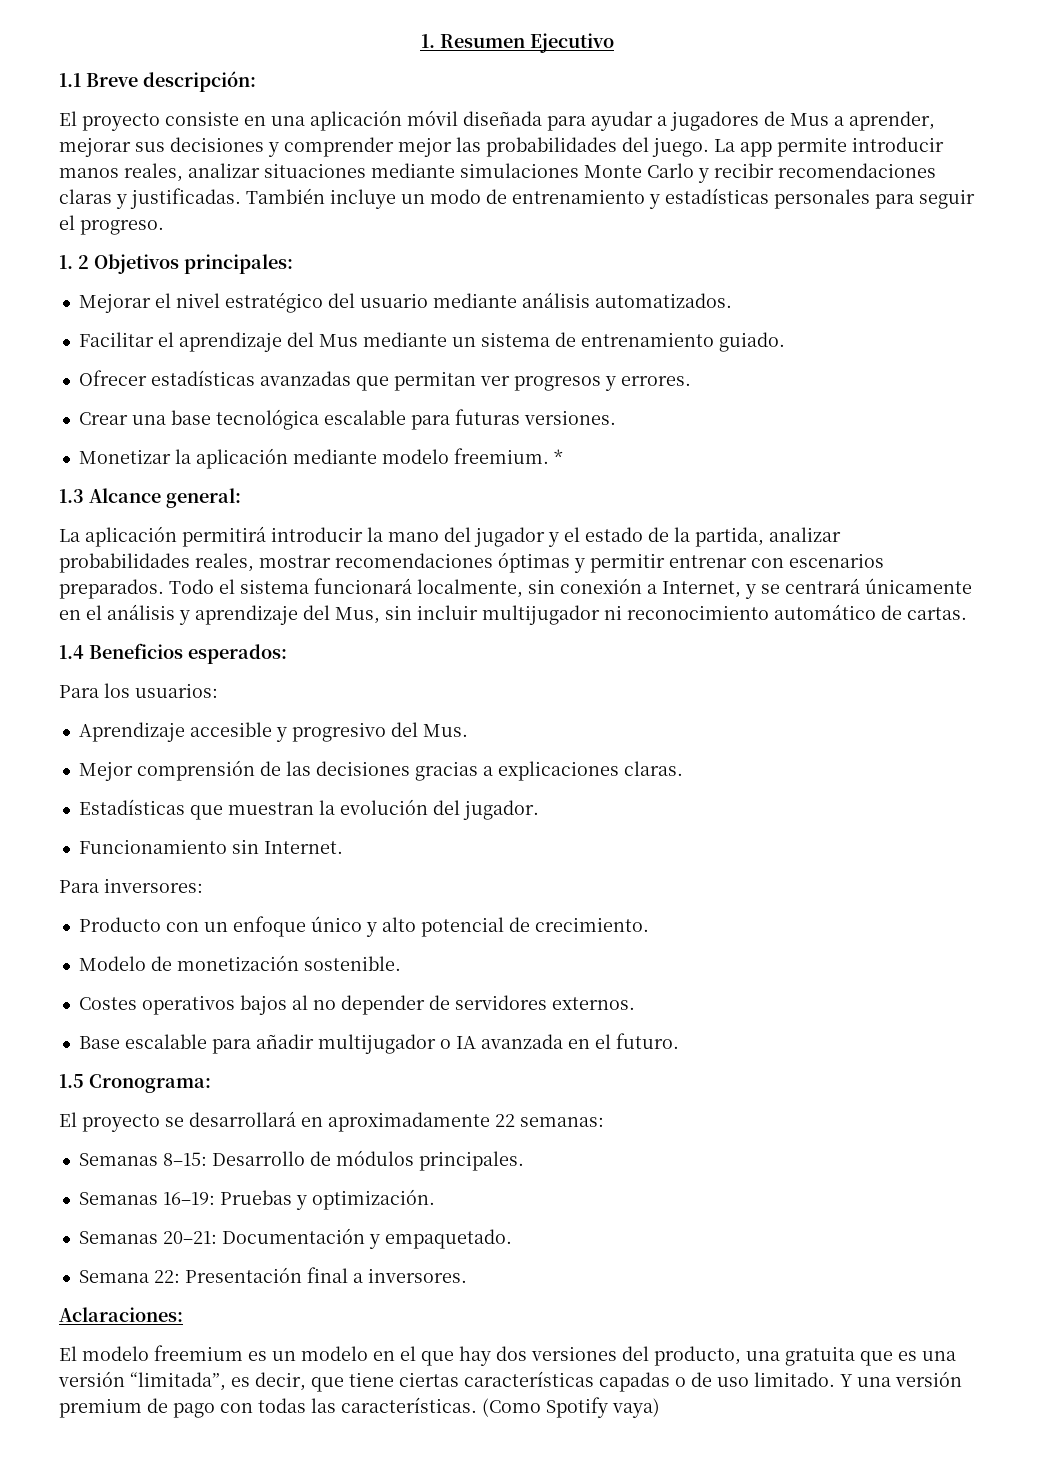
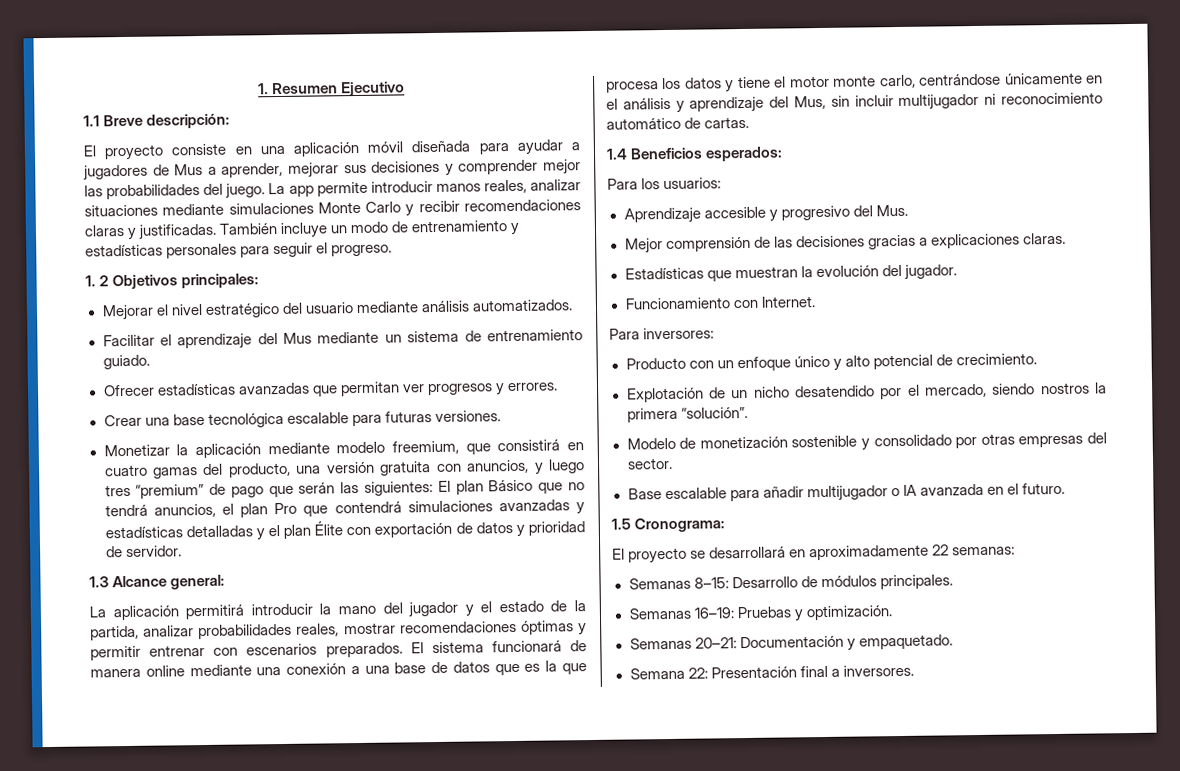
- Monetizar la aplicación mediante modelo freemium. *
+ Monetizar la aplicación mediante modelo freemium, que consistirá en cuatro gamas del producto, una versión gratuita con anuncios, y luego tres “premium” de pago que serán las siguientes: El plan Básico que no tendrá anuncios, el plan Pro que contendrá simulaciones avanzadas y estadísticas detalladas y el plan Élite con exportación de datos y prioridad de servidor.
- Todo el sistema funcionará localmente, sin conexión a Internet, y se centrará únicamente en el análisis y aprendizaje del Mus, sin incluir multijugador ni reconocimiento automático de cartas.
+ El sistema funcionará de manera online mediante una conexión a una base de datos que es la que procesa los datos y tiene el motor monte carlo, centrándose únicamente en el análisis y aprendizaje del Mus, sin incluir multijugador ni reconocimiento automático de cartas.
- Funcionamiento sin Internet.
+ Funcionamiento con Internet.
- Modelo de monetización sostenible.
- Costes operativos bajos al no depender de servidores externos.
+ Explotación de un nicho desatendido por el mercado, siendo nostros la primera “solución”.
+ Modelo de monetización sostenible y consolidado por otras empresas del sector.
- Aclaraciones:
- El modelo freemium es un modelo en el que hay dos versiones del producto, una gratuita que es una versión “limitada”, es decir, que tiene ciertas características capadas o de uso limitado. Y una versión premium de pago con todas las características. (Como Spotify vaya)

